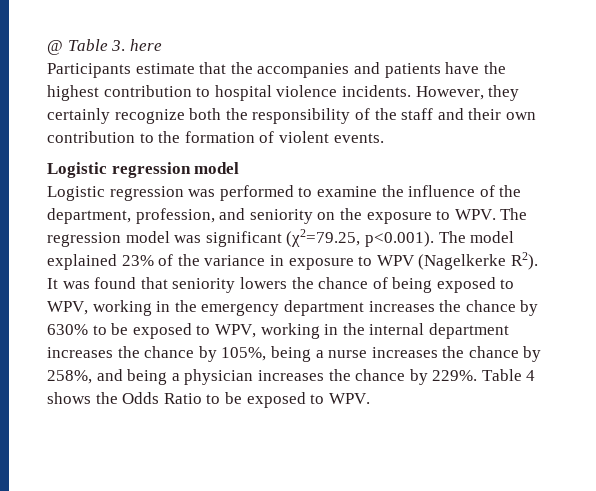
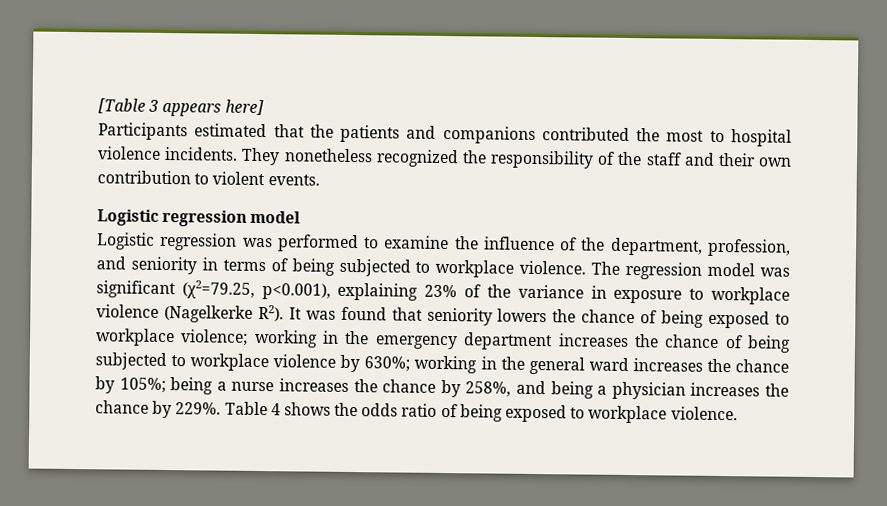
- @ Table 3. here
+ [Table 3 appears here]
- Participants estimate that the accompanies and patients have the highest contribution to hospital violence incidents. However, they certainly recognize both the responsibility of the staff and their own contribution to the formation of violent events.
+ Participants estimated that the patients and companions contributed the most to hospital violence incidents. They nonetheless recognized the responsibility of the staff and their own contribution to violent events.
- Logistic regression was performed to examine the influence of the department, profession, and seniority on the exposure to WPV. The regression model was significant (χ2=79.25, p<0.001). The model explained 23% of the variance in exposure to WPV (Nagelkerke R2). It was found that seniority lowers the chance of being exposed to WPV, working in the emergency department increases the chance by 630% to be exposed to WPV, working in the internal department increases the chance by 105%, being a nurse increases the chance by 258%, and being a physician increases the chance by 229%.
+ Logistic regression was performed to examine the influence of the department, profession, and seniority in terms of being subjected to workplace violence. The regression model was significant (χ2=79.25, p<0.001), explaining 23% of the variance in exposure to workplace violence (Nagelkerke R2). It was found that seniority lowers the chance of being exposed to workplace violence; working in the emergency department increases the chance of being subjected to workplace violence by 630%; working in the general ward increases the chance by 105%; being a nurse increases the chance by 258%, and being a physician increases the chance by 229%.
- Table 4 shows the Odds Ratio to be exposed to WPV.
+ Table 4 shows the odds ratio of being exposed to workplace violence.

